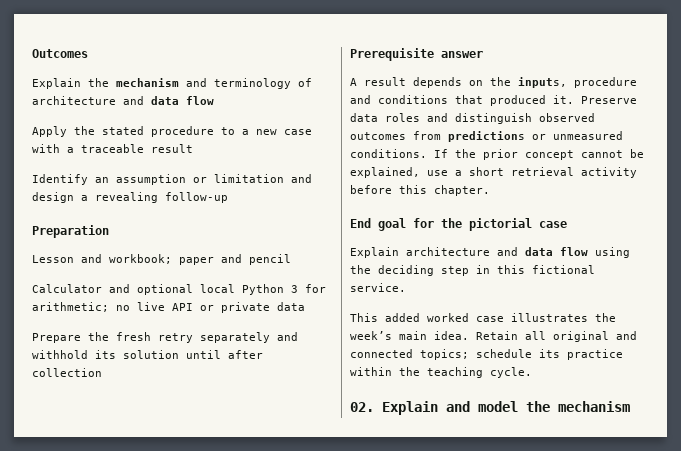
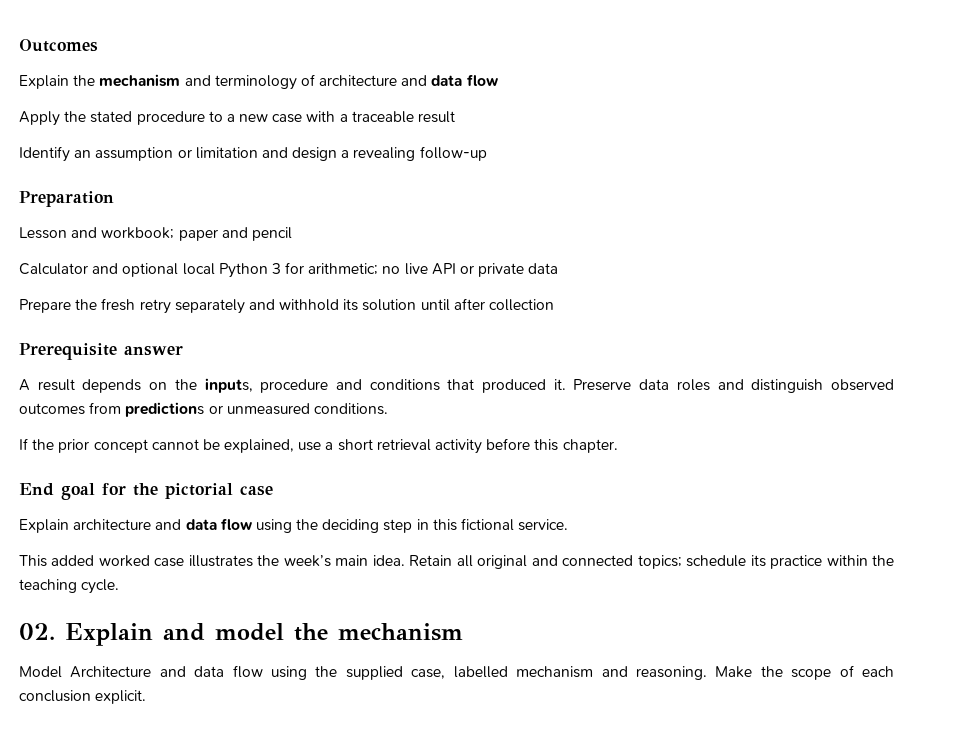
- Preserve data roles and distinguish observed outcomes from predictions or unmeasured conditions. If the prior concept cannot be explained, use a short retrieval activity before this chapter.
+ Preserve data roles and distinguish observed outcomes from predictions or unmeasured conditions.
+ If the prior concept cannot be explained, use a short retrieval activity before this chapter.
+ Model Architecture and data flow using the supplied case, labelled mechanism and reasoning. Make the scope of each conclusion explicit.

